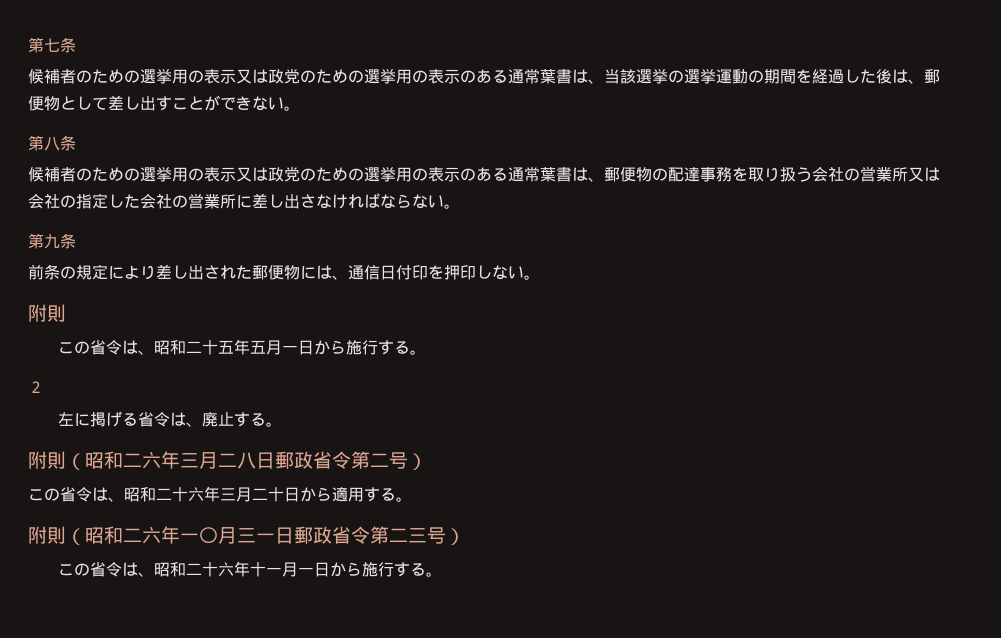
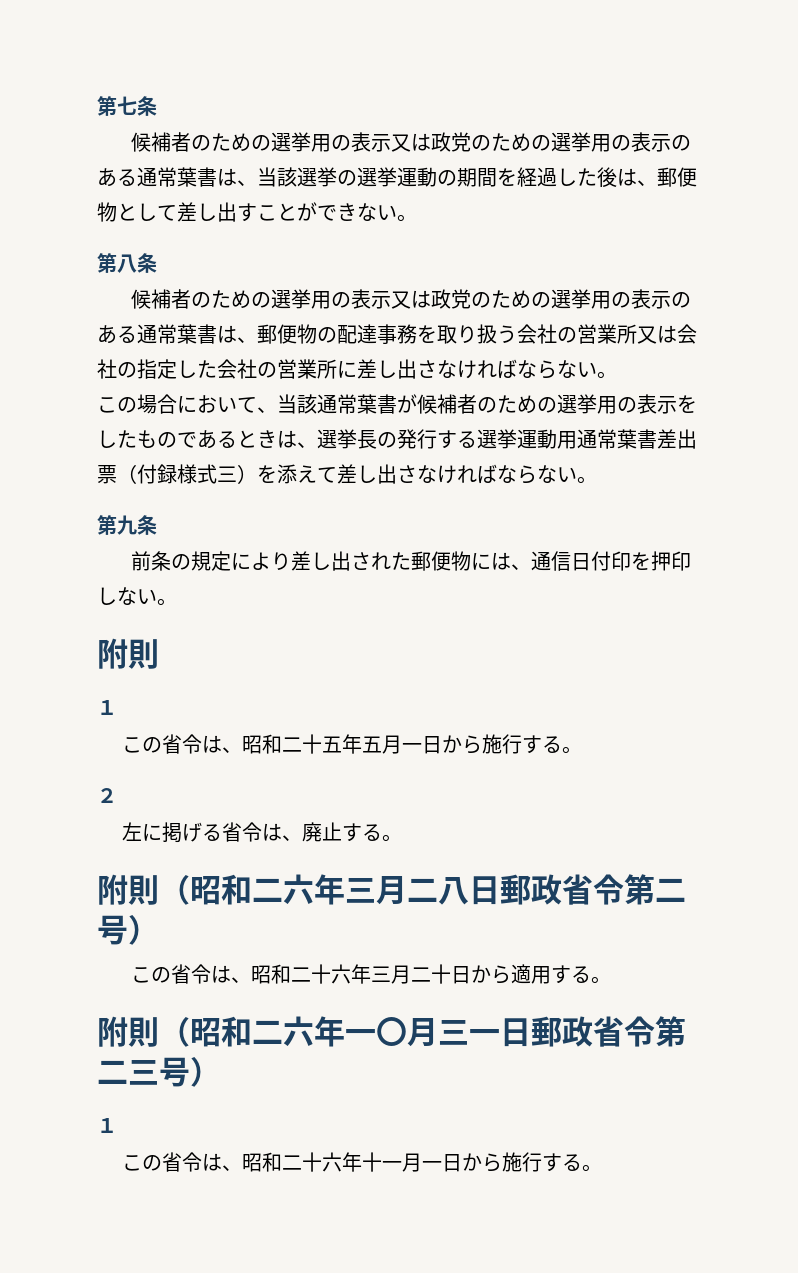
+ この場合において、当該通常葉書が候補者のための選挙用の表示をしたものであるときは、選挙長の発行する選挙運動用通常葉書差出票（付録様式三）を添えて差し出さなければならない。
  前条の規定により差し出された郵便物には、通信日付印を押印しない。
  附則
+ １
  附則（昭和二六年一〇月三一日郵政省令第二三号）
+ １

